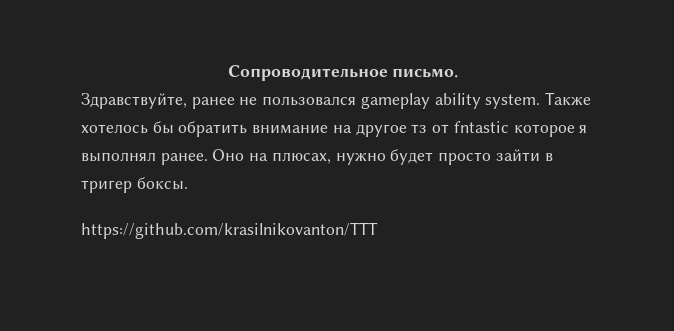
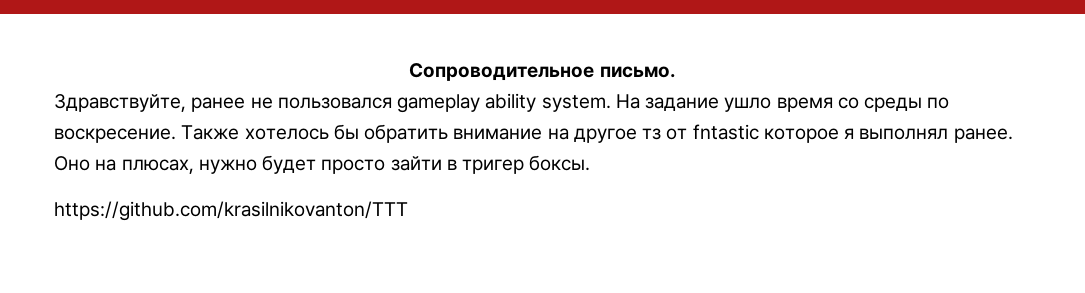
+ На задание ушло время со среды по воскресение.

